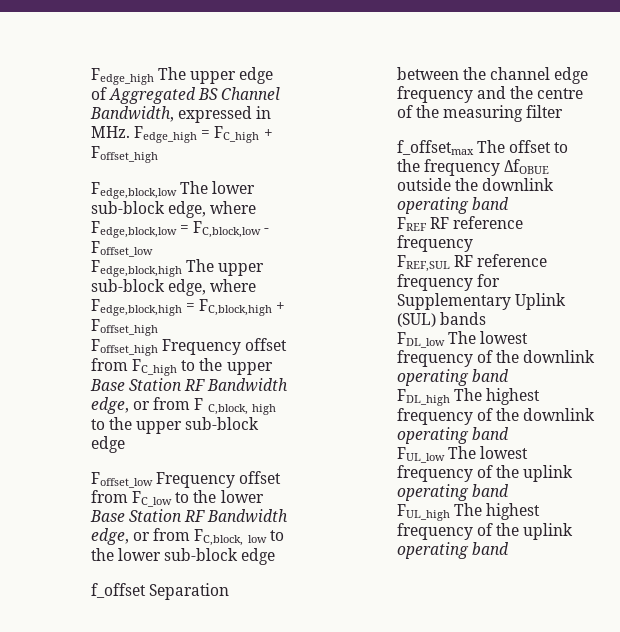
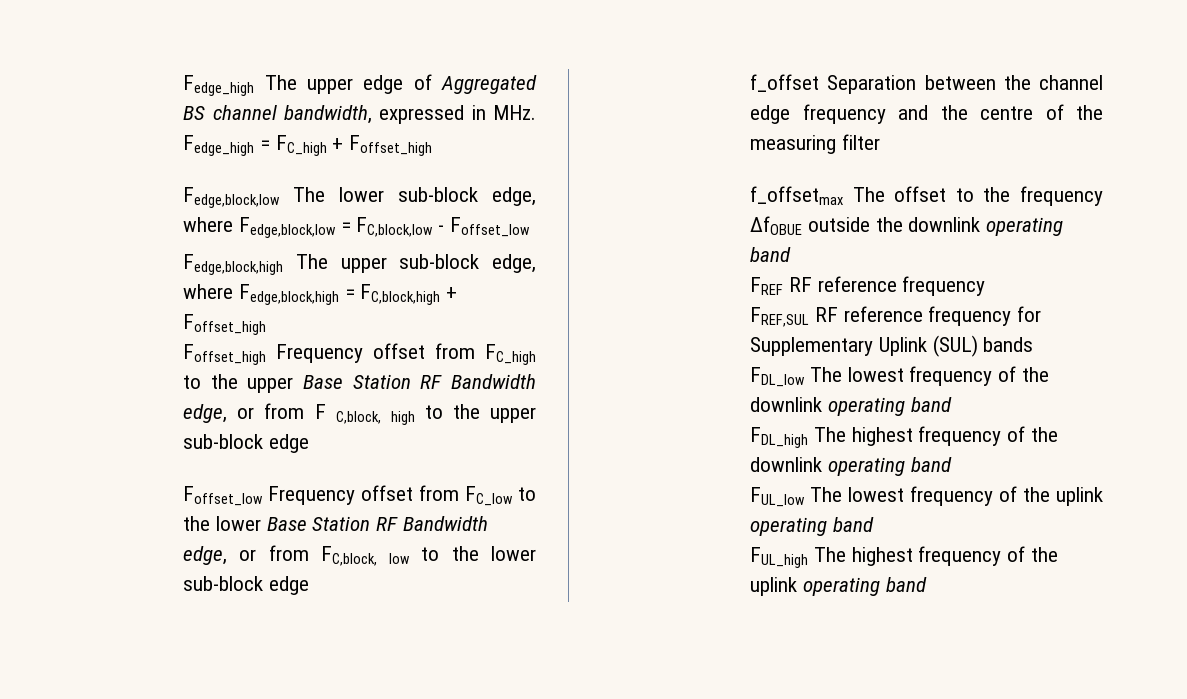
- Fedge_high The upper edge of Aggregated BS Channel Bandwidth, expressed in MHz. Fedge_high = FC_high + Foffset_high
+ Fedge_high The upper edge of Aggregated BS channel bandwidth, expressed in MHz. Fedge_high = FC_high + Foffset_high

